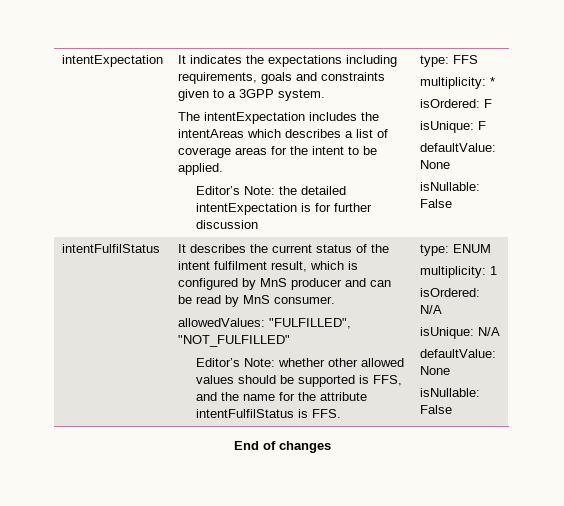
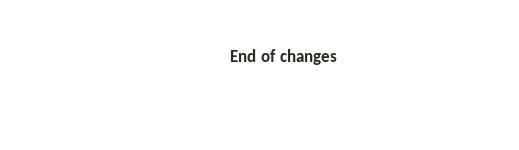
- intentExpectation | It indicates the expectations including requirements, goals and constraints given to a 3GPP system.
- The intentExpectation includes the intentAreas which describes a list of coverage areas for the intent to be applied.
- Editor’s Note: the detailed intentExpectation is for further discussion | type: FFS
- multiplicity: *
- isOrdered: F
- isUnique: F
- defaultValue: None
- isNullable: False
- intentFulfilStatus | It describes the current status of the intent fulfilment result, which is configured by MnS producer and can be read by MnS consumer.
- allowedValues: "FULFILLED", "NOT_FULFILLED"
- Editor’s Note: whether other allowed values should be supported is FFS, and the name for the attribute intentFulfilStatus is FFS. | type: ENUM
- multiplicity: 1
- isOrdered: N/A
- isUnique: N/A
- defaultValue: None
- isNullable: False

